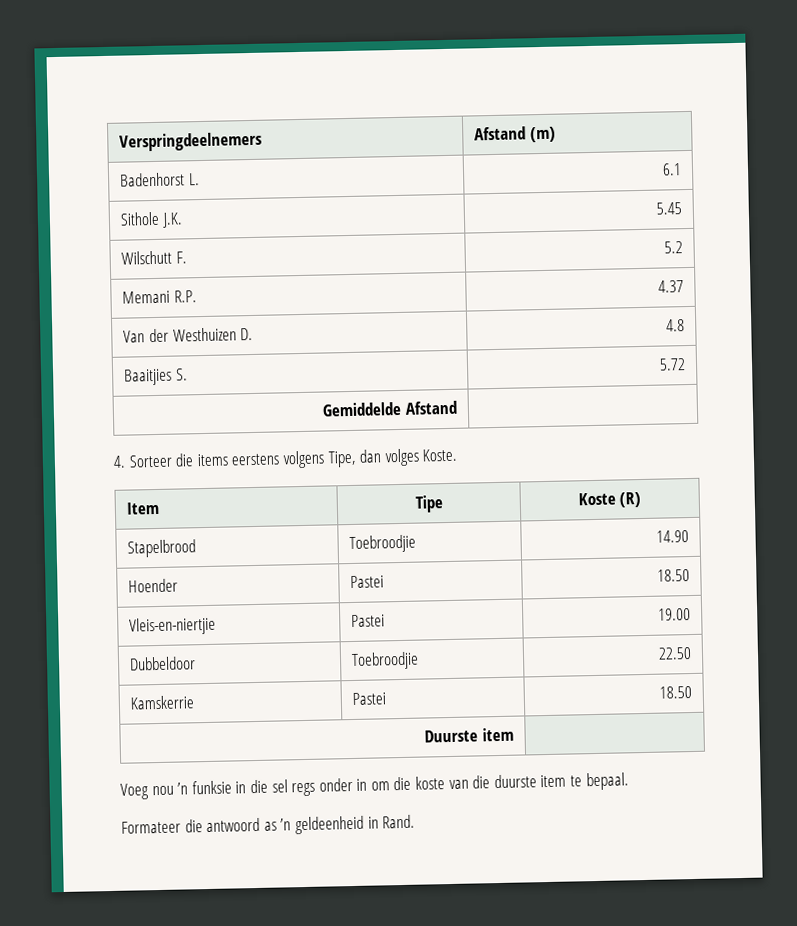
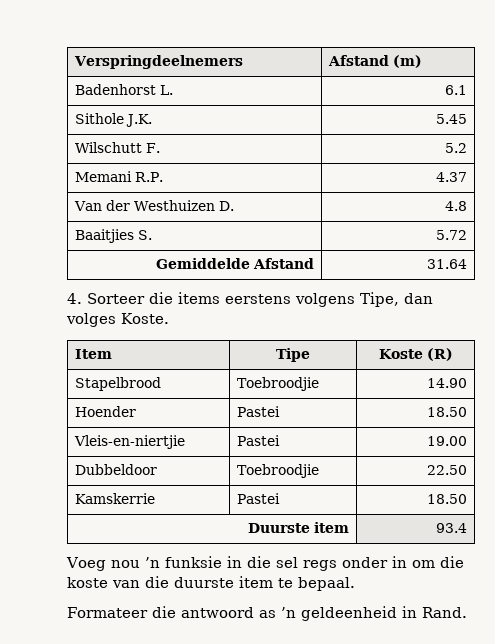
- Gemiddelde Afstand |
+ Gemiddelde Afstand | 31.64
- Duurste item |
+ Duurste item | 93.4

